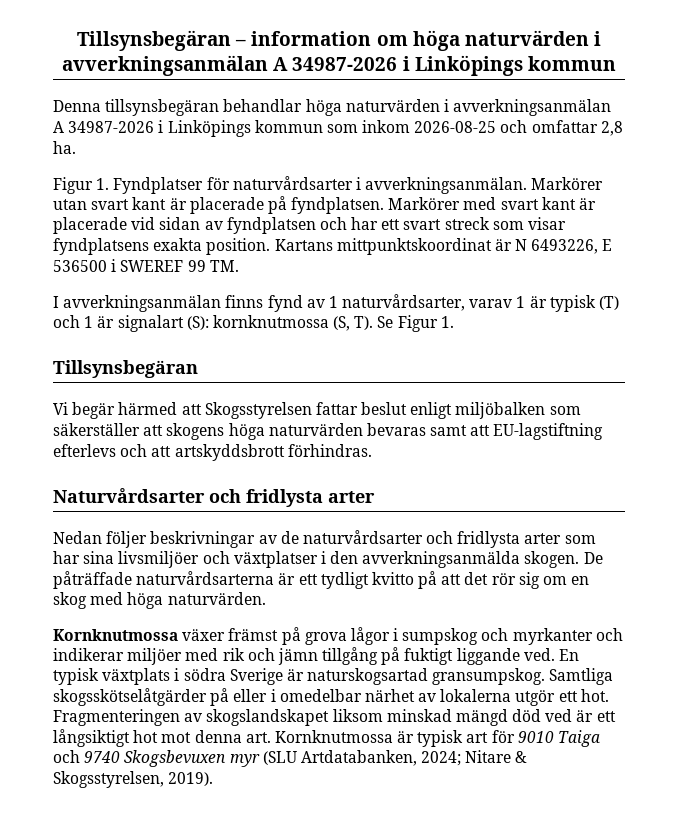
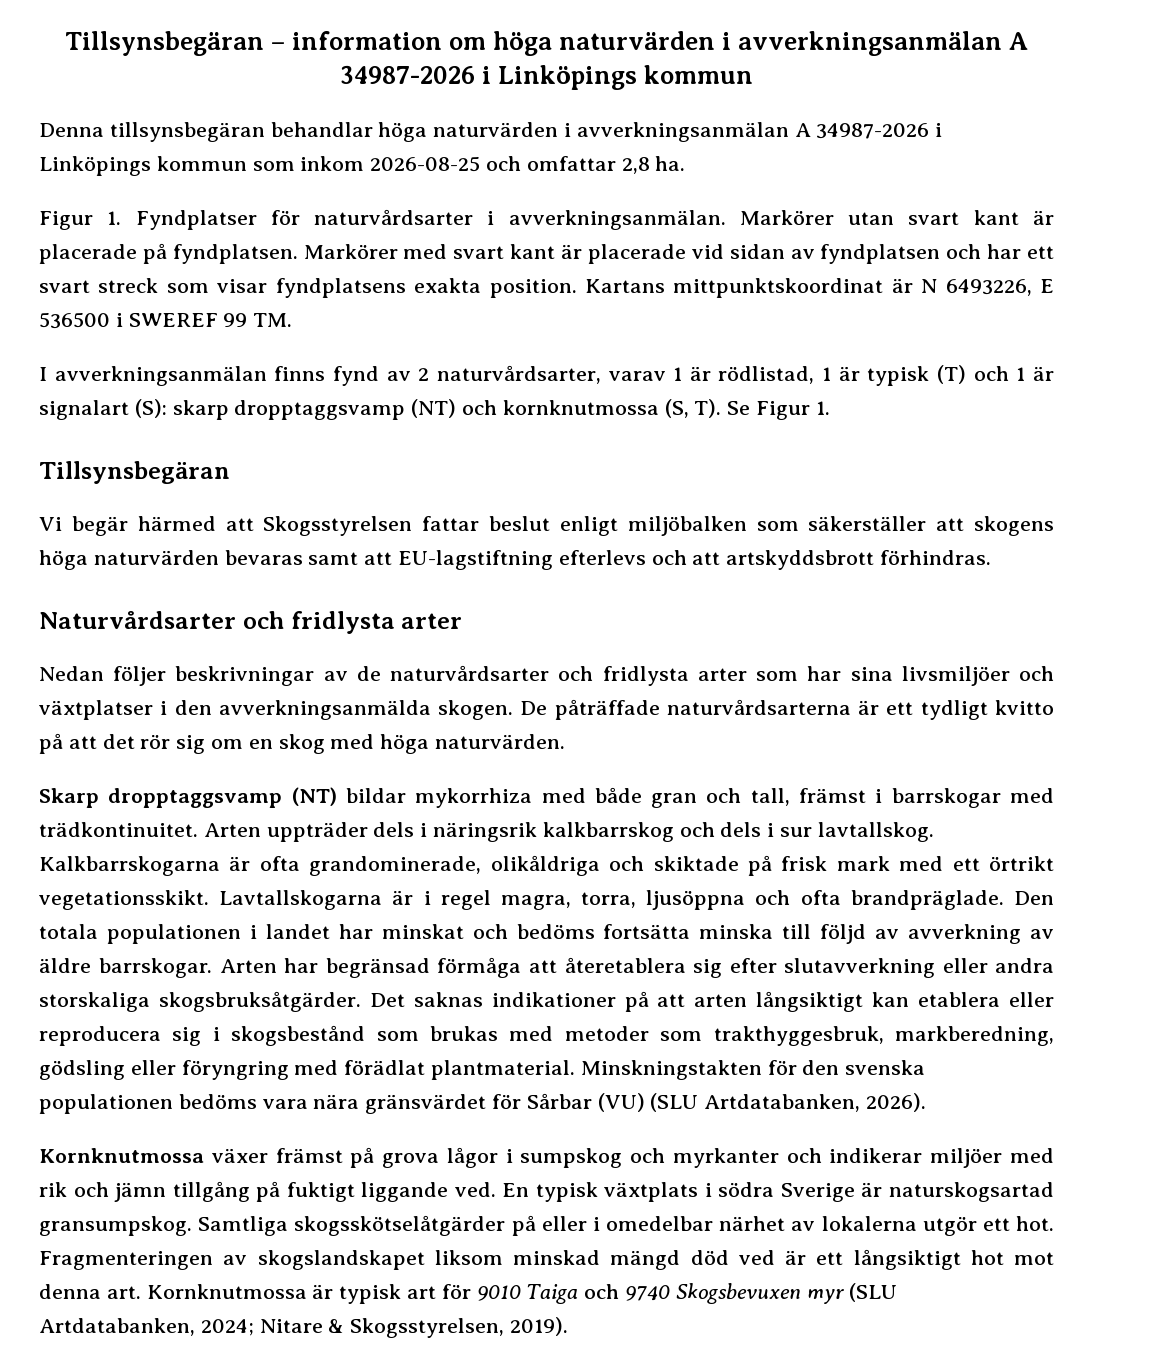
- I avverkningsanmälan finns fynd av 1 naturvårdsarter, varav 1 är typisk (T) och 1 är signalart (S): kornknutmossa (S, T). Se Figur 1.
+ I avverkningsanmälan finns fynd av 2 naturvårdsarter, varav 1 är rödlistad, 1 är typisk (T) och 1 är signalart (S): skarp dropptaggsvamp (NT) och kornknutmossa (S, T). Se Figur 1.
+ Skarp dropptaggsvamp (NT) bildar mykorrhiza med både gran och tall, främst i barrskogar med trädkontinuitet. Arten uppträder dels i näringsrik kalkbarrskog och dels i sur lavtallskog. Kalkbarrskogarna är ofta grandominerade, olikåldriga och skiktade på frisk mark med ett örtrikt vegetationsskikt. Lavtallskogarna är i regel magra, torra, ljusöppna och ofta brandpräglade. Den totala populationen i landet har minskat och bedöms fortsätta minska till följd av avverkning av äldre barrskogar. Arten har begränsad förmåga att återetablera sig efter slutavverkning eller andra storskaliga skogsbruksåtgärder. Det saknas indikationer på att arten långsiktigt kan etablera eller reproducera sig i skogsbestånd som brukas med metoder som trakthyggesbruk, markberedning, gödsling eller föryngring med förädlat plantmaterial. Minskningstakten för den svenska populationen bedöms vara nära gränsvärdet för Sårbar (VU) (SLU Artdatabanken, 2026).

